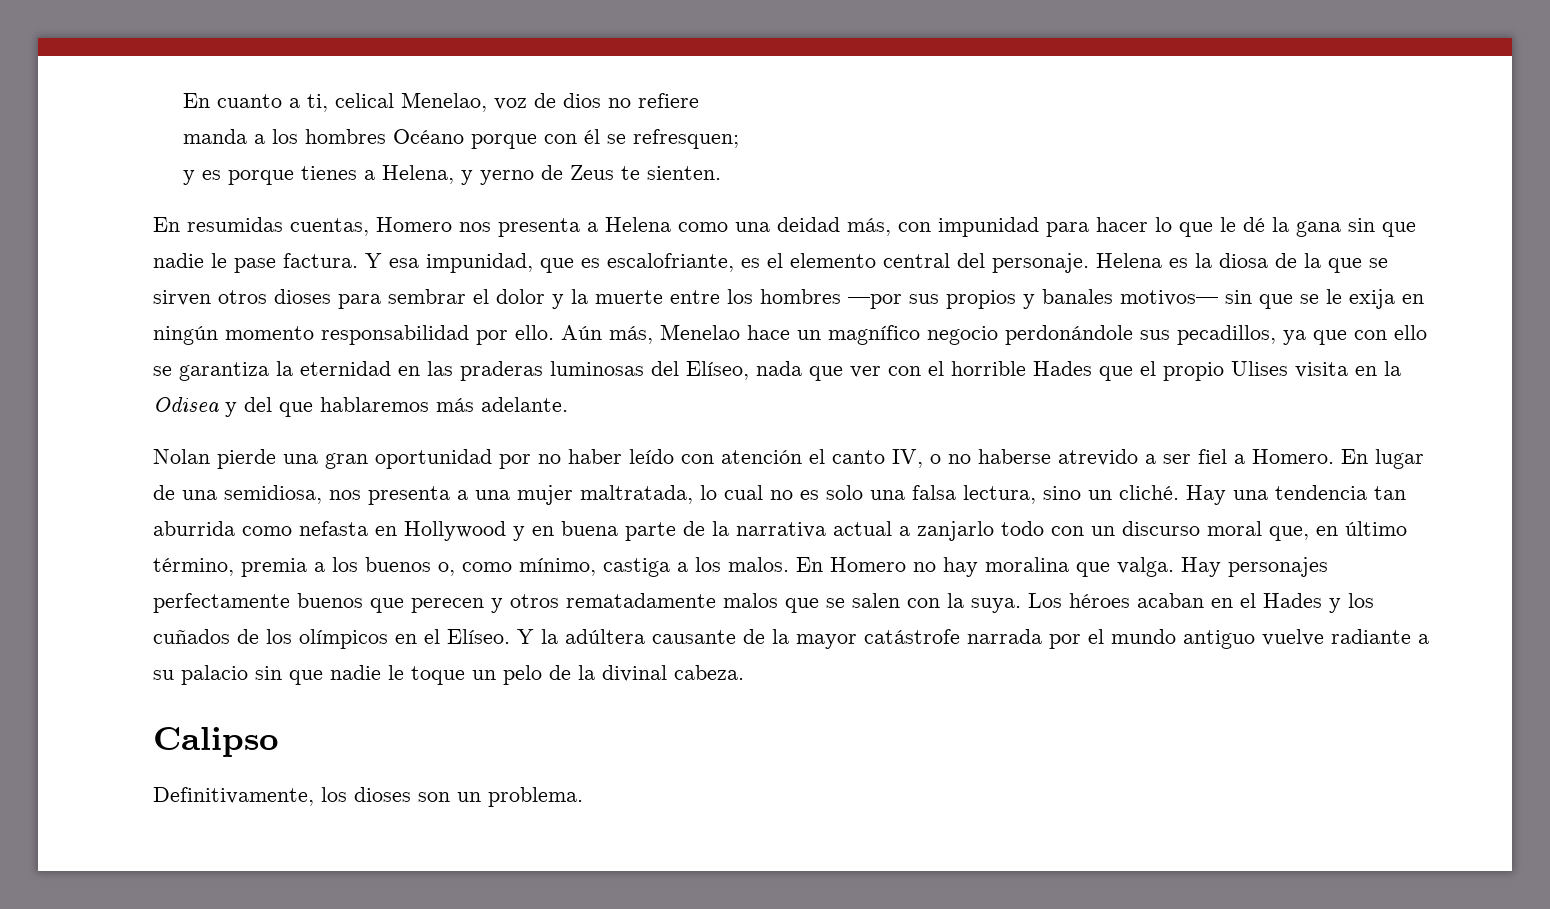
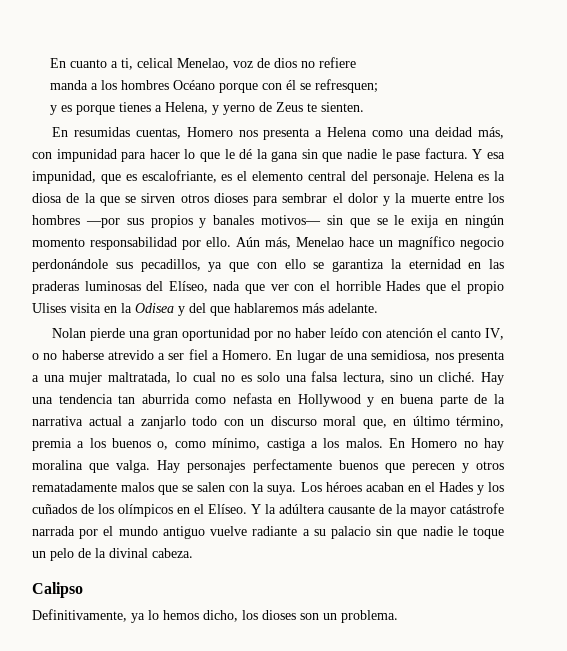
- Definitivamente, los dioses son un problema.
+ Definitivamente, ya lo hemos dicho, los dioses son un problema.

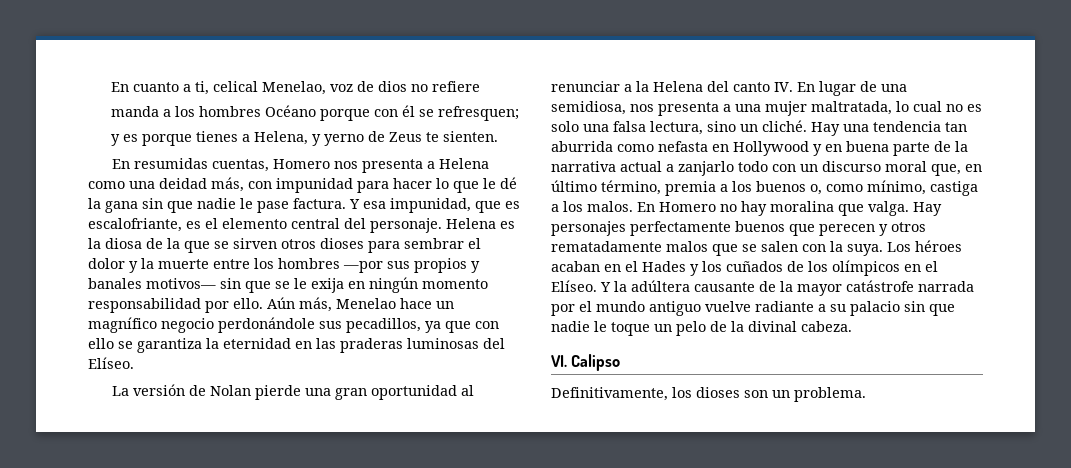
- Aún más, Menelao hace un magnífico negocio perdonándole sus pecadillos, ya que con ello se garantiza la eternidad en las praderas luminosas del Elíseo, nada que ver con el horrible Hades que el propio Ulises visita en la Odisea y del que hablaremos más adelante.
- Nolan pierde una gran oportunidad por no haber leído con atención el canto IV, o no haberse atrevido a ser fiel a Homero. En lugar de una semidiosa, nos presenta a una mujer maltratada, lo cual no es solo una falsa lectura, sino un cliché.
+ Aún más, Menelao hace un magnífico negocio perdonándole sus pecadillos, ya que con ello se garantiza la eternidad en las praderas luminosas del Elíseo.
+ La versión de Nolan pierde una gran oportunidad al renunciar a la Helena del canto IV. En lugar de una semidiosa, nos presenta a una mujer maltratada, lo cual no es solo una falsa lectura, sino un cliché.
- Calipso
+ VI. Calipso
- Definitivamente, ya lo hemos dicho, los dioses son un problema.
+ Definitivamente, los dioses son un problema.

